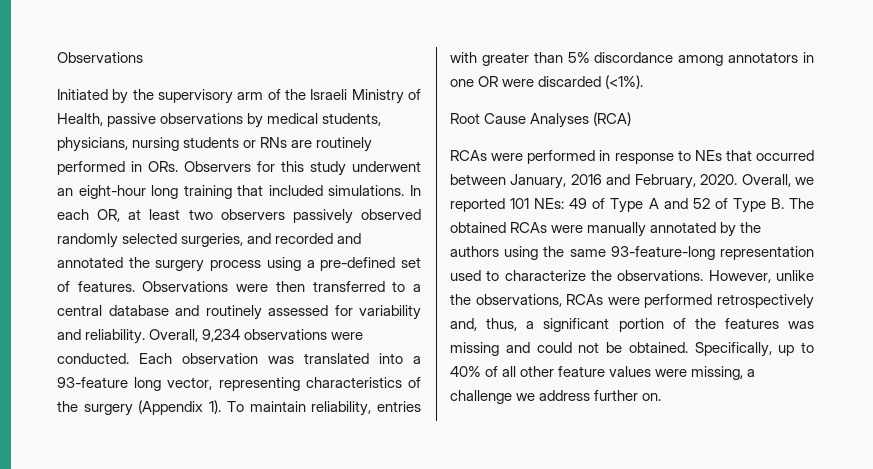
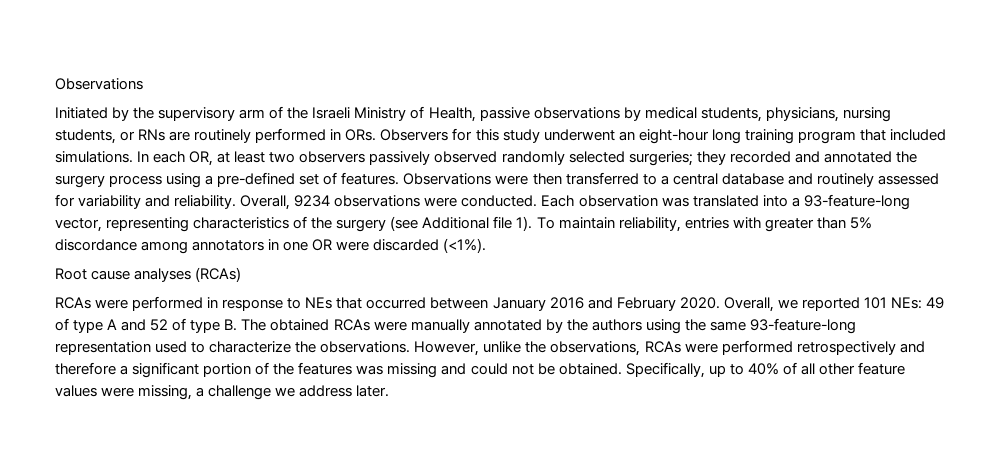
- Initiated by the supervisory arm of the Israeli Ministry of Health, passive observations by medical students, physicians, nursing students or RNs are routinely performed in ORs. Observers for this study underwent an eight-hour long training that included simulations.
+ Initiated by the supervisory arm of the Israeli Ministry of Health, passive observations by medical students, physicians, nursing students, or RNs are routinely performed in ORs. Observers for this study underwent an eight-hour long training program that included simulations.
- In each OR, at least two observers passively observed randomly selected surgeries, and recorded and annotated the surgery process using a pre-defined set of features.
+ In each OR, at least two observers passively observed randomly selected surgeries; they recorded and annotated the surgery process using a pre-defined set of features.
- Overall, 9,234 observations were conducted.
+ Overall, 9234 observations were conducted.
- Each observation was translated into a 93-feature long vector, representing characteristics of the surgery (Appendix 1).
+ Each observation was translated into a 93-feature-long vector, representing characteristics of the surgery (see Additional file 1).
- Root Cause Analyses (RCA)
+ Root cause analyses (RCAs)
- RCAs were performed in response to NEs that occurred between January, 2016 and February, 2020.
+ RCAs were performed in response to NEs that occurred between January 2016 and February 2020.
- Overall, we reported 101 NEs: 49 of Type A and 52 of Type B. The obtained RCAs were manually annotated by the authors using the same 93-feature-long representation used to characterize the observations.
+ Overall, we reported 101 NEs: 49 of type A and 52 of type B. The obtained RCAs were manually annotated by the authors using the same 93-feature-long representation used to characterize the observations.
- However, unlike the observations, RCAs were performed retrospectively and, thus, a significant portion of the features was missing and could not be obtained.
+ However, unlike the observations, RCAs were performed retrospectively and therefore a significant portion of the features was missing and could not be obtained.
- Specifically, up to 40% of all other feature values were missing, a challenge we address further on.
+ Specifically, up to 40% of all other feature values were missing, a challenge we address later.

